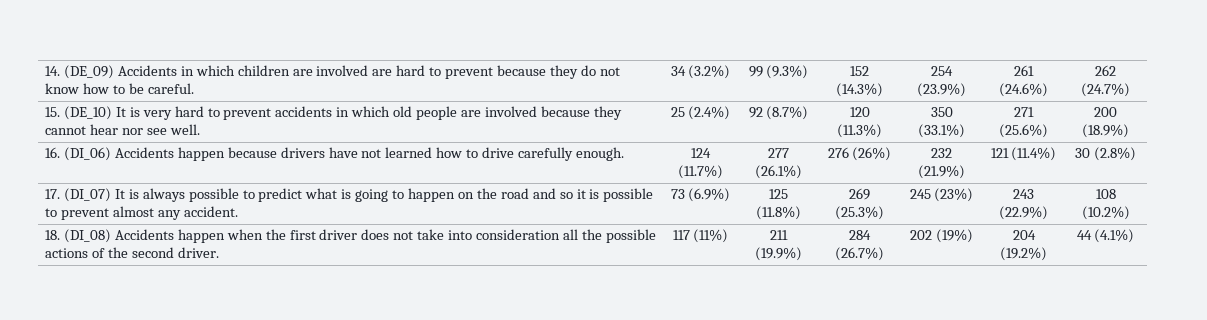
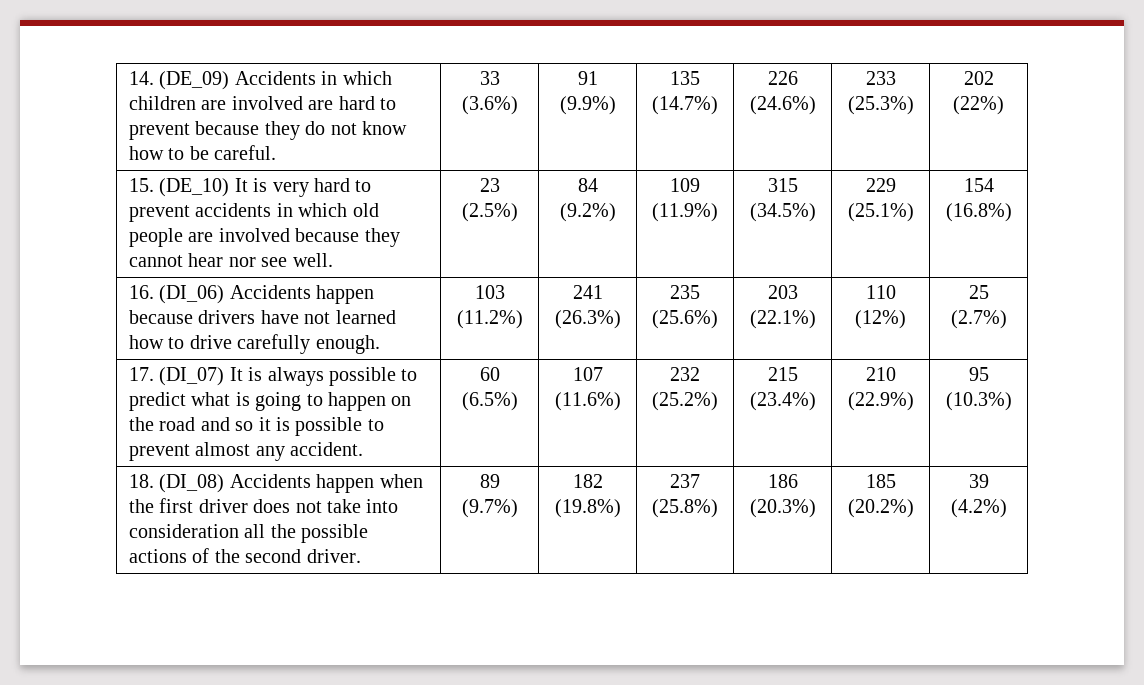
- 14. (DE_09) Accidents in which children are involved are hard to prevent because they do not know how to be careful. | 34 (3.2%) | 99 (9.3%) | 152 (14.3%) | 254 (23.9%) | 261 (24.6%) | 262 (24.7%)
+ 14. (DE_09) Accidents in which children are involved are hard to prevent because they do not know how to be careful. | 33 (3.6%) | 91 (9.9%) | 135 (14.7%) | 226 (24.6%) | 233 (25.3%) | 202 (22%)
- 15. (DE_10) It is very hard to prevent accidents in which old people are involved because they cannot hear nor see well. | 25 (2.4%) | 92 (8.7%) | 120 (11.3%) | 350 (33.1%) | 271 (25.6%) | 200 (18.9%)
+ 15. (DE_10) It is very hard to prevent accidents in which old people are involved because they cannot hear nor see well. | 23 (2.5%) | 84 (9.2%) | 109 (11.9%) | 315 (34.5%) | 229 (25.1%) | 154 (16.8%)
- 16. (DI_06) Accidents happen because drivers have not learned how to drive carefully enough. | 124 (11.7%) | 277 (26.1%) | 276 (26%) | 232 (21.9%) | 121 (11.4%) | 30 (2.8%)
+ 16. (DI_06) Accidents happen because drivers have not learned how to drive carefully enough. | 103 (11.2%) | 241 (26.3%) | 235 (25.6%) | 203 (22.1%) | 110 (12%) | 25 (2.7%)
- 17. (DI_07) It is always possible to predict what is going to happen on the road and so it is possible to prevent almost any accident. | 73 (6.9%) | 125 (11.8%) | 269 (25.3%) | 245 (23%) | 243 (22.9%) | 108 (10.2%)
+ 17. (DI_07) It is always possible to predict what is going to happen on the road and so it is possible to prevent almost any accident. | 60 (6.5%) | 107 (11.6%) | 232 (25.2%) | 215 (23.4%) | 210 (22.9%) | 95 (10.3%)
- 18. (DI_08) Accidents happen when the first driver does not take into consideration all the possible actions of the second driver. | 117 (11%) | 211 (19.9%) | 284 (26.7%) | 202 (19%) | 204 (19.2%) | 44 (4.1%)
+ 18. (DI_08) Accidents happen when the first driver does not take into consideration all the possible actions of the second driver. | 89 (9.7%) | 182 (19.8%) | 237 (25.8%) | 186 (20.3%) | 185 (20.2%) | 39 (4.2%)

